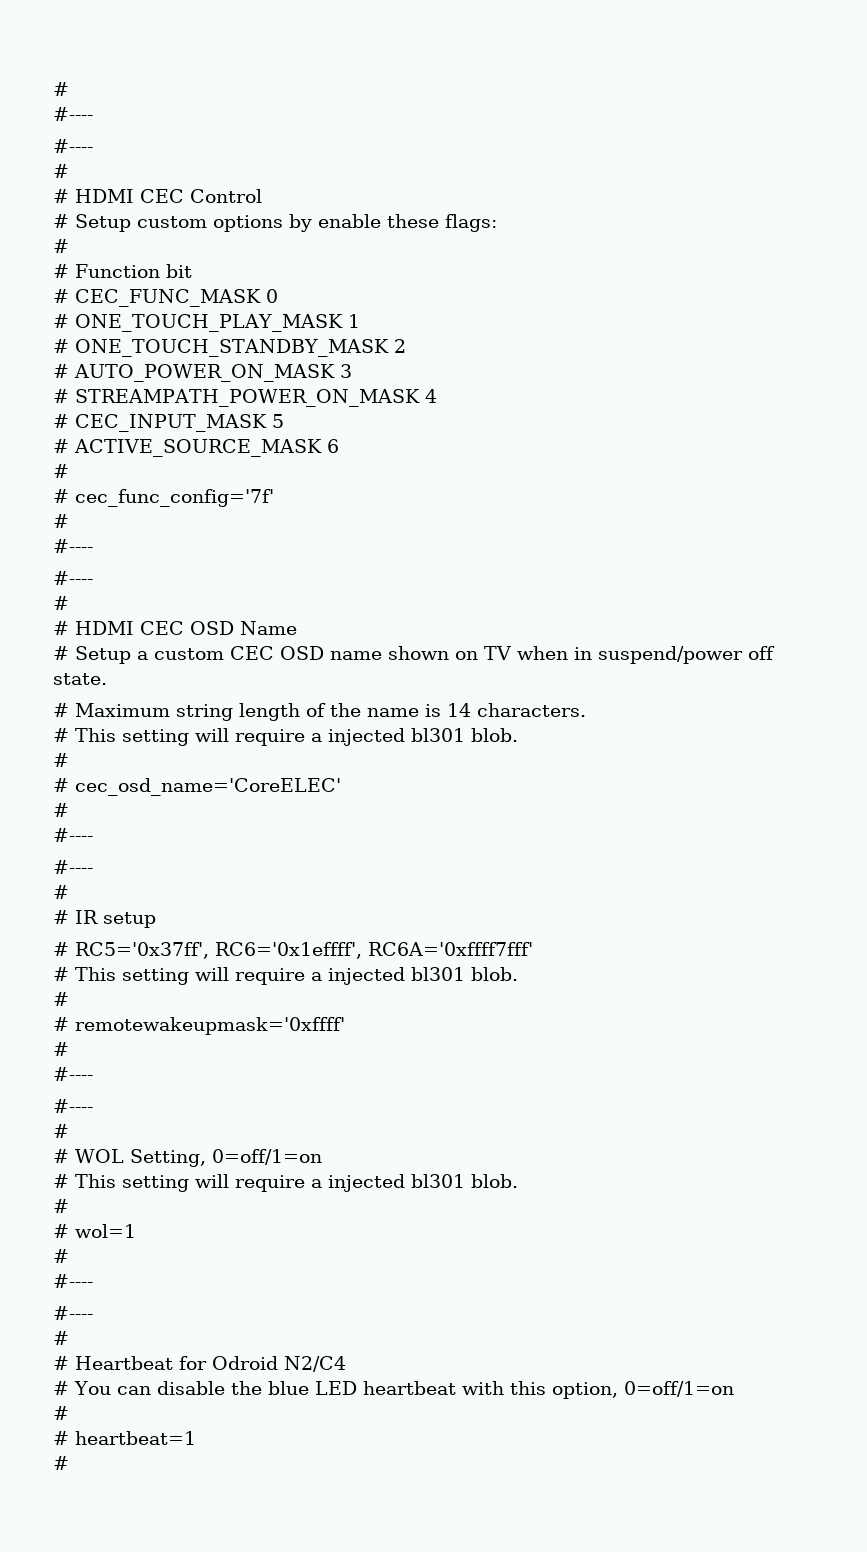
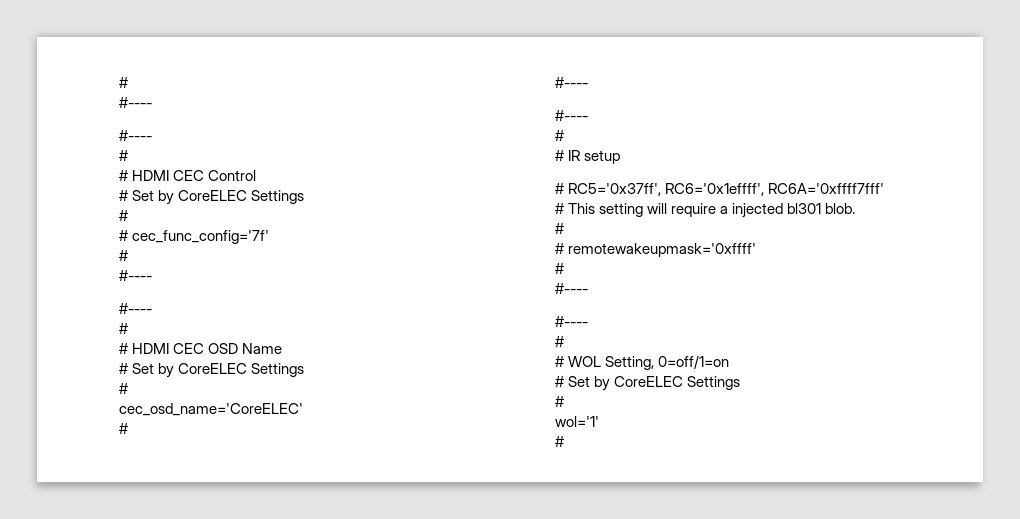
  # HDMI CEC Control
- # Setup custom options by enable these flags:
- #
- # Function bit
- # CEC_FUNC_MASK 0
- # ONE_TOUCH_PLAY_MASK 1
- # ONE_TOUCH_STANDBY_MASK 2
- # AUTO_POWER_ON_MASK 3
- # STREAMPATH_POWER_ON_MASK 4
- # CEC_INPUT_MASK 5
- # ACTIVE_SOURCE_MASK 6
+ # Set by CoreELEC Settings
  # HDMI CEC OSD Name
- # Setup a custom CEC OSD name shown on TV when in suspend/power off state.
- # Maximum string length of the name is 14 characters.
- # This setting will require a injected bl301 blob.
+ # Set by CoreELEC Settings
  #
- # cec_osd_name='CoreELEC'
+ cec_osd_name='CoreELEC'
  # WOL Setting, 0=off/1=on
- # This setting will require a injected bl301 blob.
+ # Set by CoreELEC Settings
  #
- # wol=1
- #
- #----
- #----
- #
- # Heartbeat for Odroid N2/C4
- # You can disable the blue LED heartbeat with this option, 0=off/1=on
- #
- # heartbeat=1
+ wol='1'

